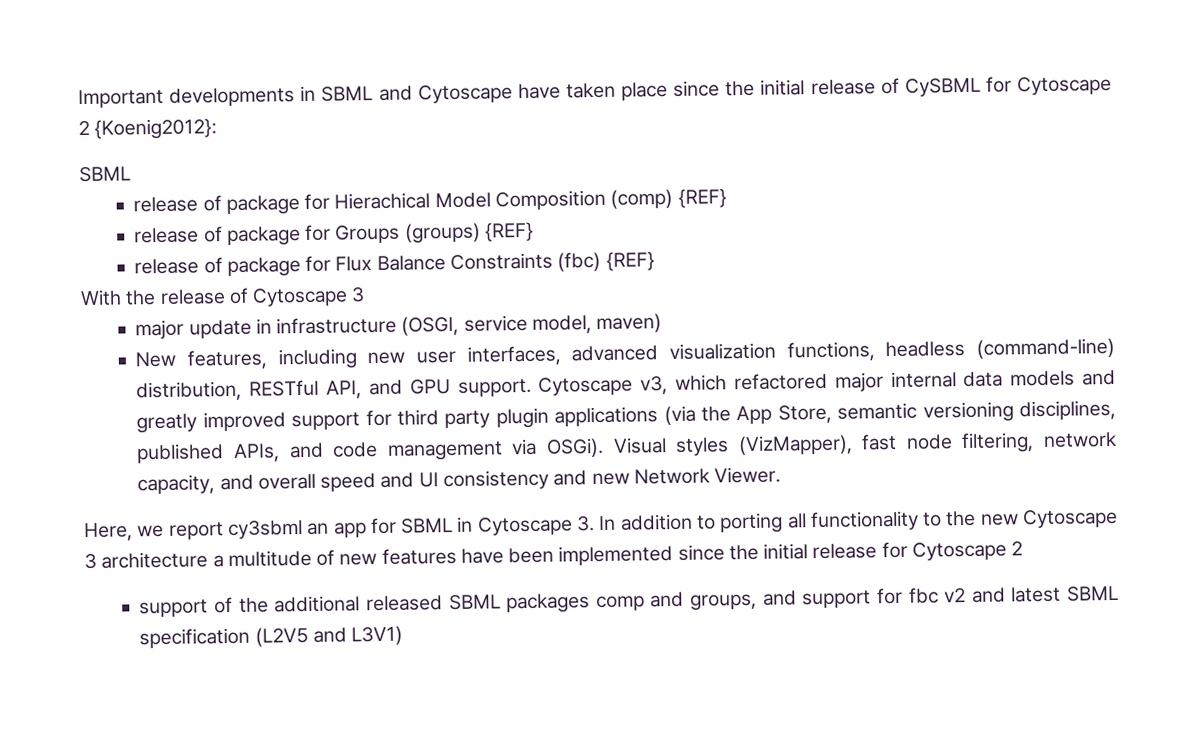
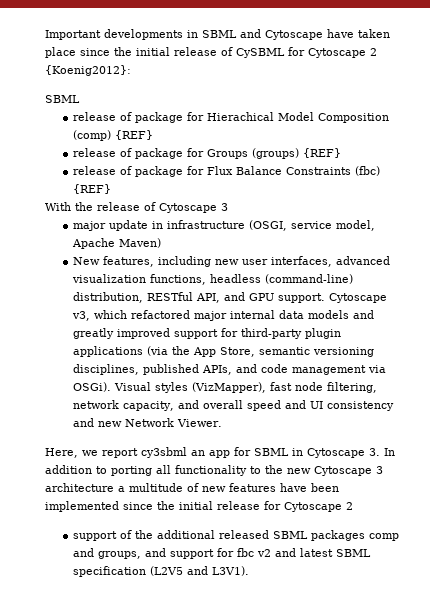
- major update in infrastructure (OSGI, service model, maven)
+ major update in infrastructure (OSGI, service model, Apache Maven)
- Cytoscape v3, which refactored major internal data models and greatly improved support for third party plugin applications (via the App Store, semantic versioning disciplines, published APIs, and code management via OSGi).
+ Cytoscape v3, which refactored major internal data models and greatly improved support for third-party plugin applications (via the App Store, semantic versioning disciplines, published APIs, and code management via OSGi).
- support of the additional released SBML packages comp and groups, and support for fbc v2 and latest SBML specification (L2V5 and L3V1)
+ support of the additional released SBML packages comp and groups, and support for fbc v2 and latest SBML specification (L2V5 and L3V1).

